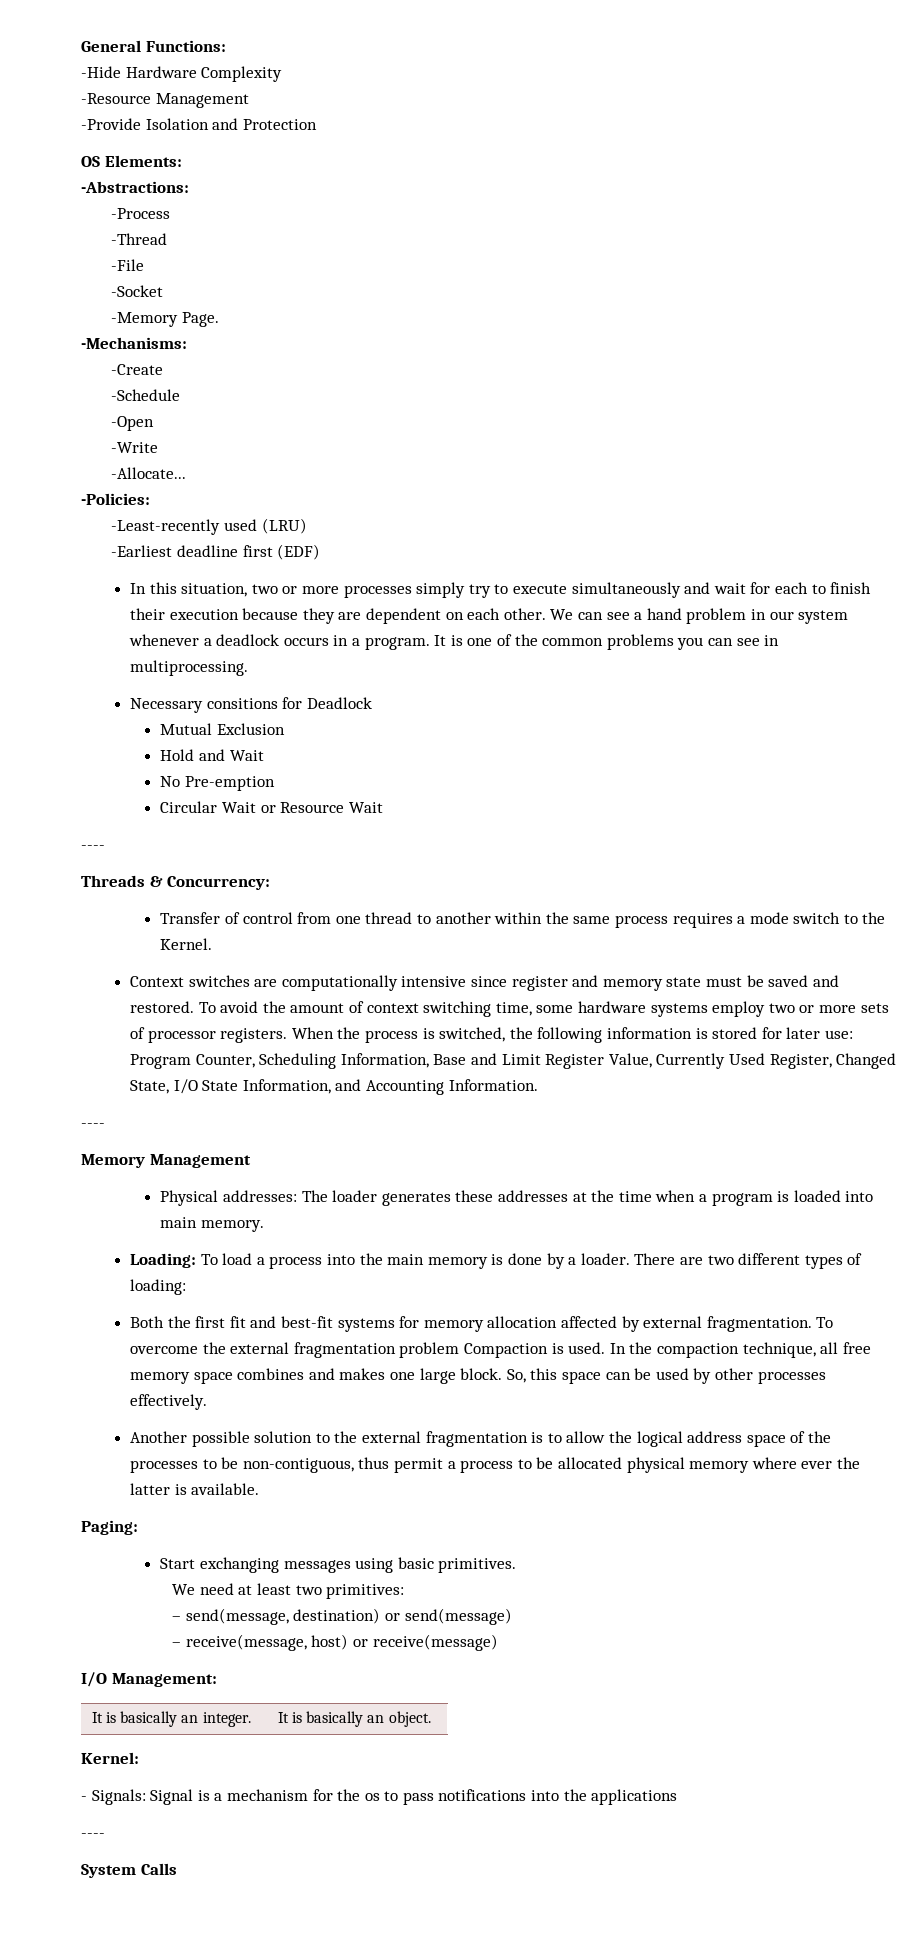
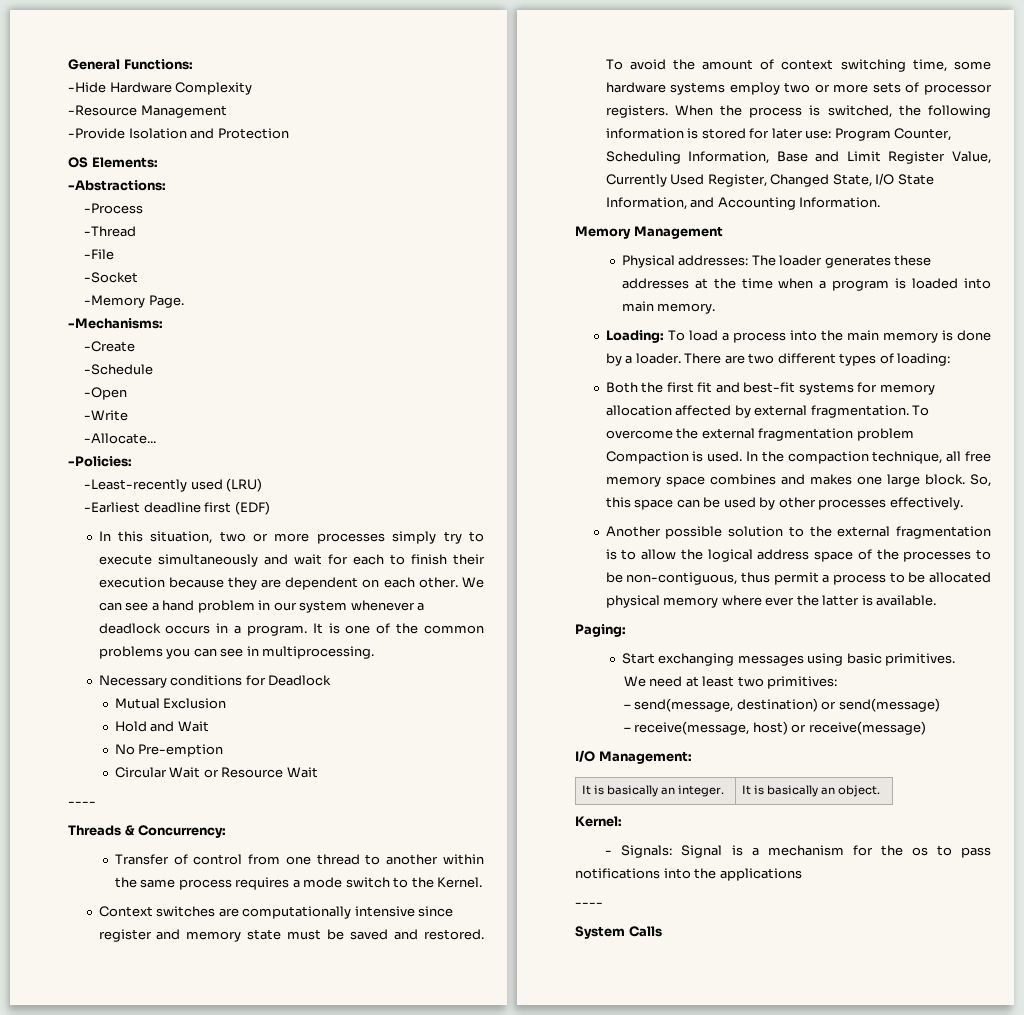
- Necessary consitions for Deadlock
+ Necessary conditions for Deadlock
  When the process is switched, the following information is stored for later use: Program Counter, Scheduling Information, Base and Limit Register Value, Currently Used Register, Changed State, I/O State Information, and Accounting Information.
- ----

